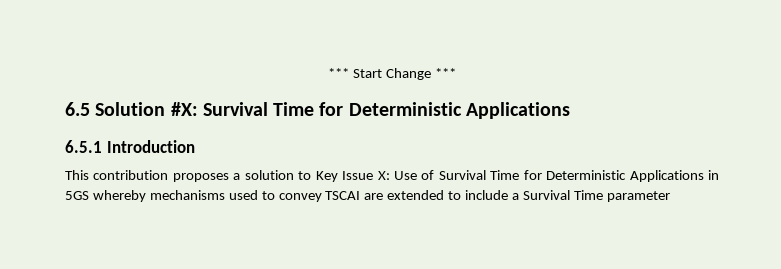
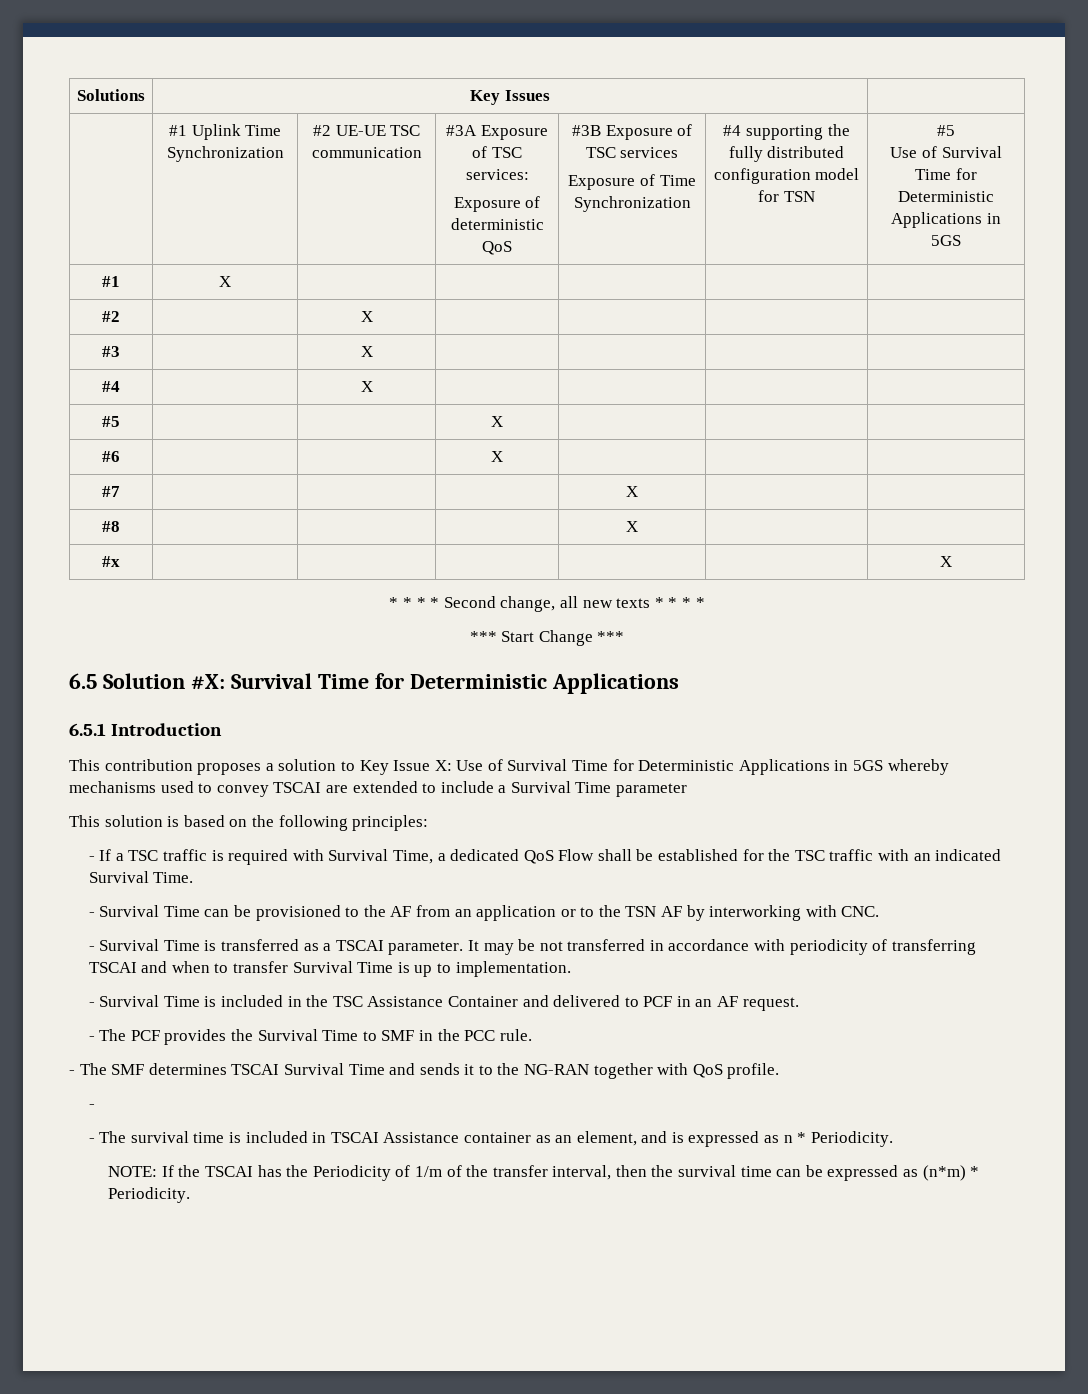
+ Solutions | Key Issues |
+ | #1 Uplink Time Synchronization | #2 UE-UE TSC communication | #3A Exposure of TSC services:
+ Exposure of deterministic QoS | #3B Exposure of TSC services
+ Exposure of Time Synchronization | #4 supporting the fully distributed configuration model for TSN | #5
+ Use of Survival Time for Deterministic Applications in 5GS
+ #1 | X | | | | |
+ #2 | | X | | | |
+ #3 | | X | | | |
+ #4 | | X | | | |
+ #5 | | | X | | |
+ #6 | | | X | | |
+ #7 | | | | X | |
+ #8 | | | | X | |
+ #x | | | | | | X
+ * * * * Second change, all new texts * * * *
+ This solution is based on the following principles:
+ - If a TSC traffic is required with Survival Time, a dedicated QoS Flow shall be established for the TSC traffic with an indicated Survival Time.
+ - Survival Time can be provisioned to the AF from an application or to the TSN AF by interworking with CNC.
+ - Survival Time is transferred as a TSCAI parameter. It may be not transferred in accordance with periodicity of transferring TSCAI and when to transfer Survival Time is up to implementation.
+ - Survival Time is included in the TSC Assistance Container and delivered to PCF in an AF request.
+ - The PCF provides the Survival Time to SMF in the PCC rule.
+ - The SMF determines TSCAI Survival Time and sends it to the NG-RAN together with QoS profile.
+ -
+ - The survival time is included in TSCAI Assistance container as an element, and is expressed as n * Periodicity.
+ NOTE: If the TSCAI has the Periodicity of 1/m of the transfer interval, then the survival time can be expressed as (n*m) * Periodicity.

